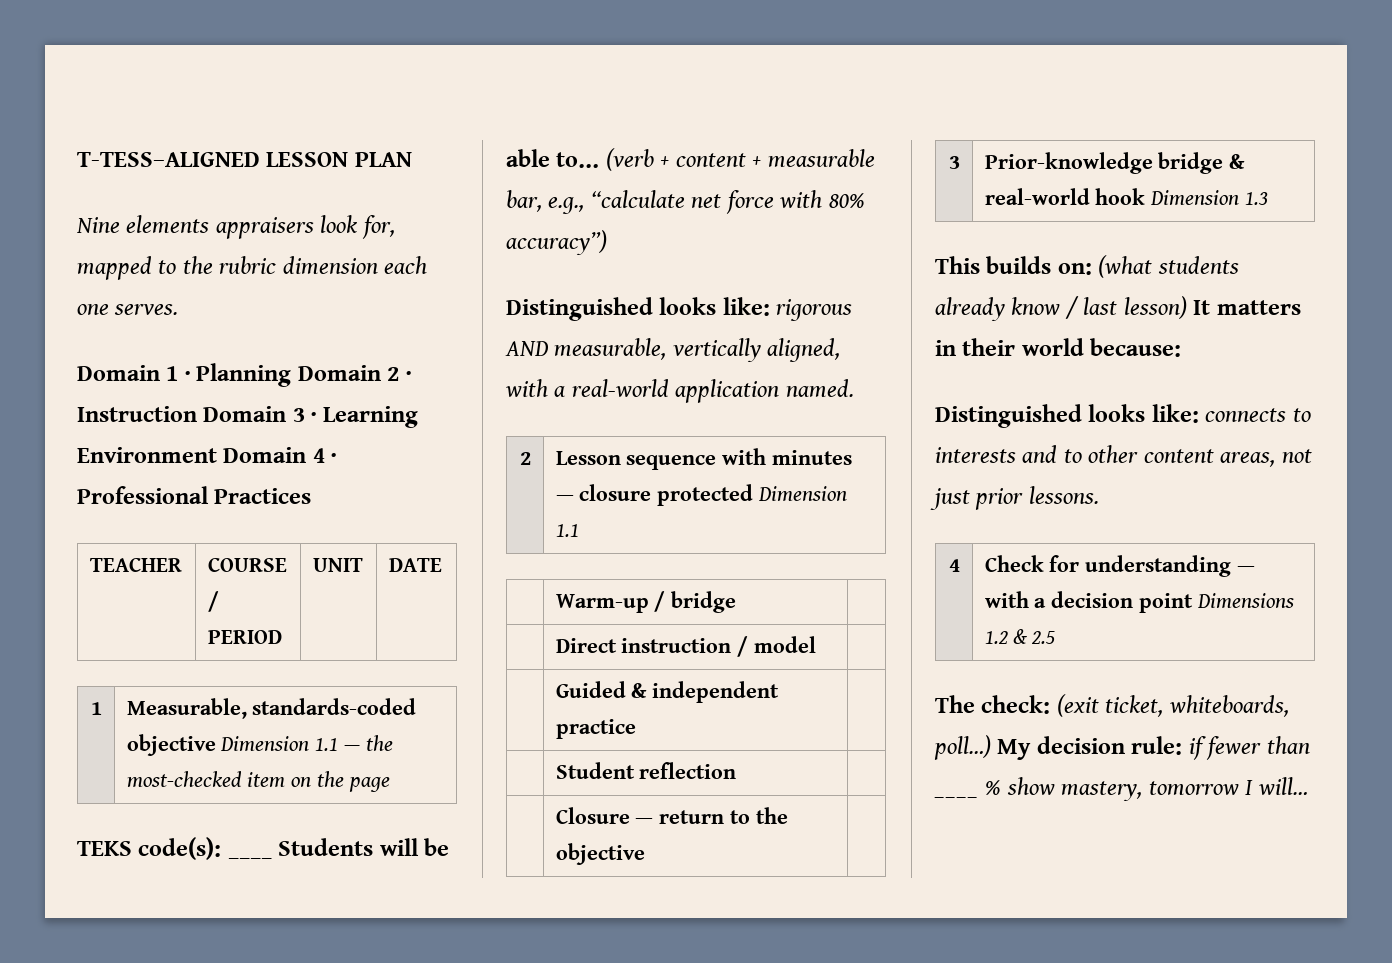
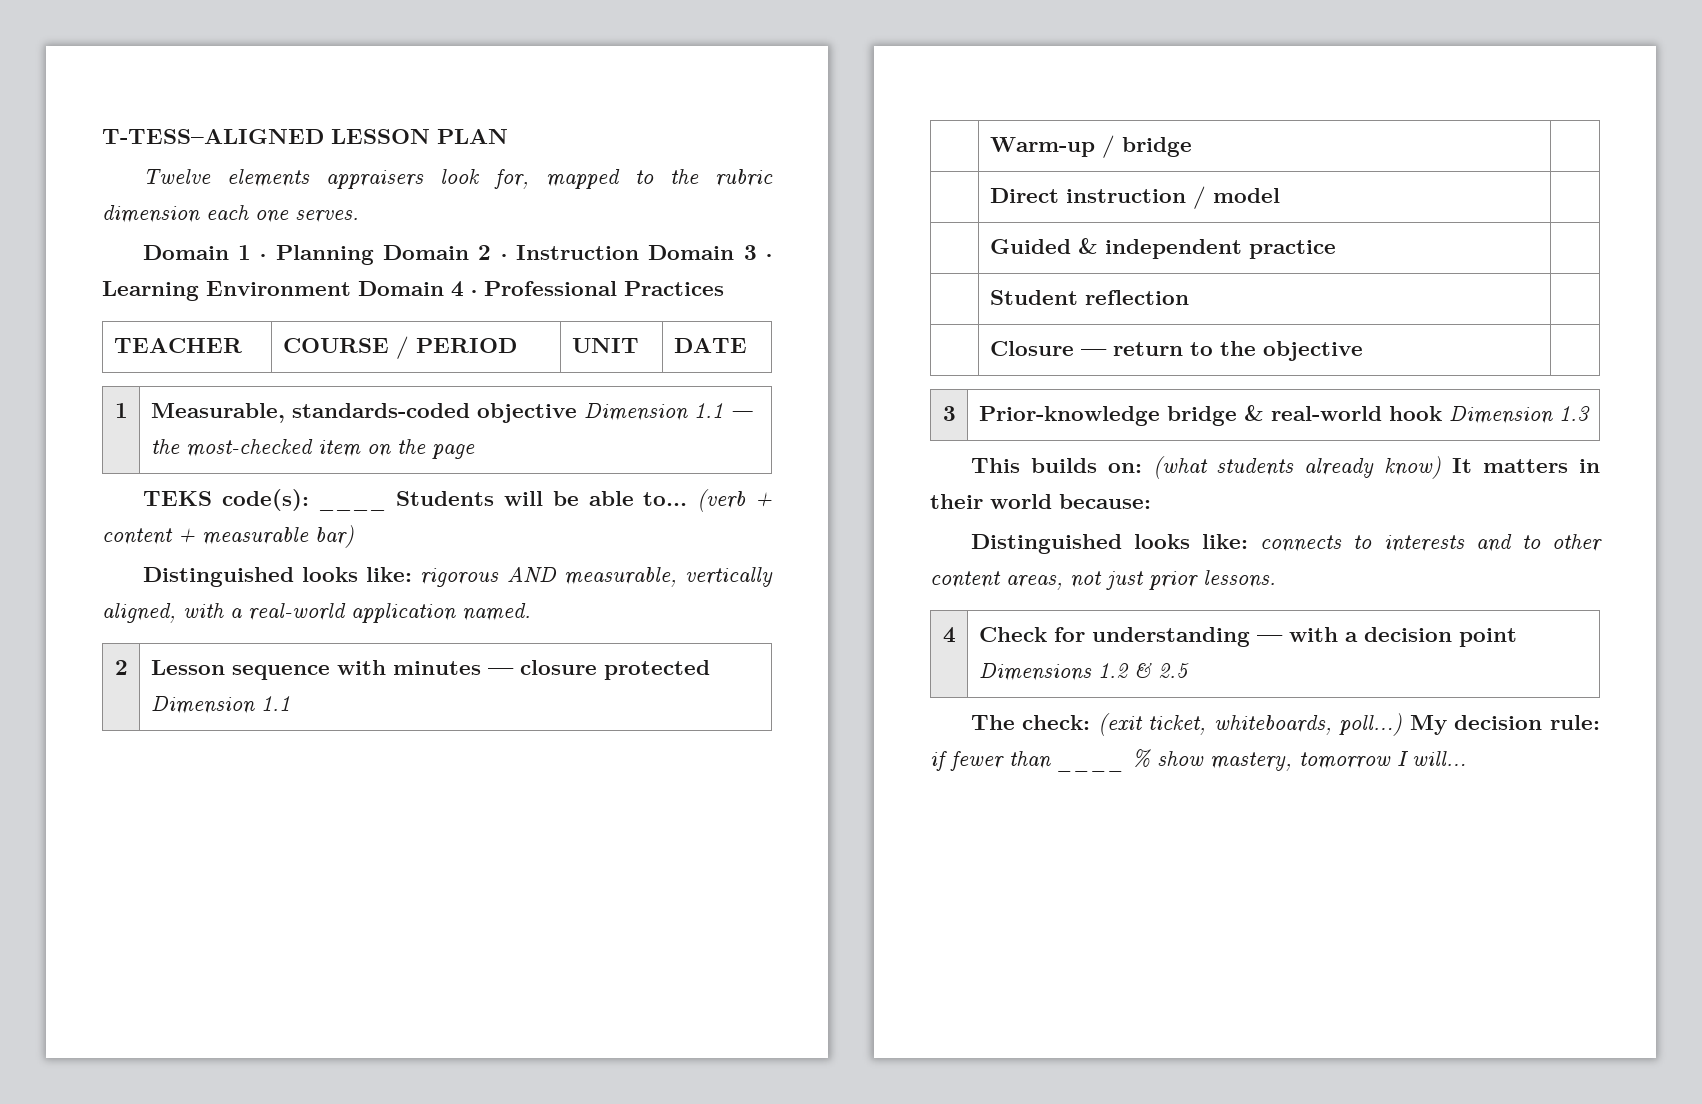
- Nine elements appraisers look for, mapped to the rubric dimension each one serves.
+ Twelve elements appraisers look for, mapped to the rubric dimension each one serves.
- (verb + content + measurable bar, e.g., “calculate net force with 80% accuracy”)
+ (verb + content + measurable bar)
- This builds on: (what students already know / last lesson) It matters in their world because:
+ This builds on: (what students already know) It matters in their world because:

